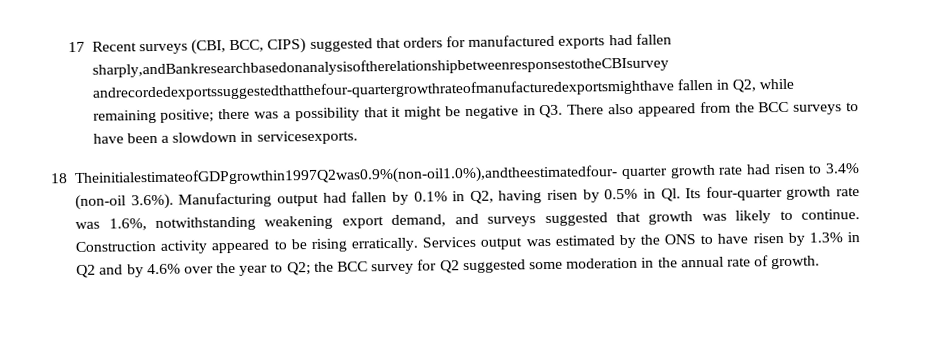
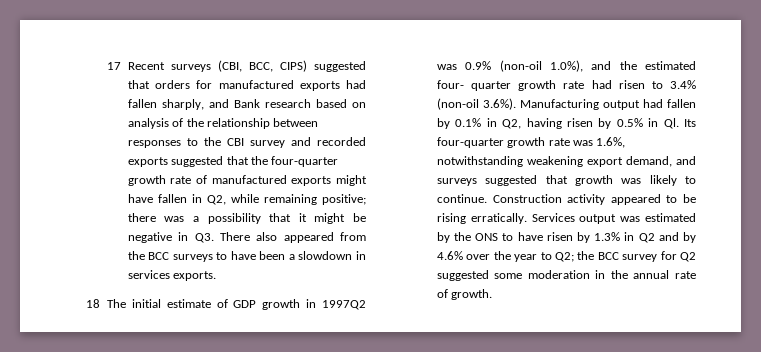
- 17 Recent surveys (CBI, BCC, CIPS) suggested that orders for manufactured exports had fallen sharply,andBankresearchbasedonanalysisoftherelationshipbetweenresponsestotheCBIsurvey andrecordedexportssuggestedthatthefour-quartergrowthrateofmanufacturedexportsmighthave fallen in Q2, while remaining positive; there was a possibility that it might be negative in Q3. There also appeared from the BCC surveys to have been a slowdown in servicesexports.
+ 17 Recent surveys (CBI, BCC, CIPS) suggested that orders for manufactured exports had fallen sharply, and Bank research based on analysis of the relationship between responses to the CBI survey and recorded exports suggested that the four-quarter growth rate of manufactured exports might have fallen in Q2, while remaining positive; there was a possibility that it might be negative in Q3. There also appeared from the BCC surveys to have been a slowdown in services exports.
- 18 TheinitialestimateofGDPgrowthin1997Q2was0.9%(non-oil1.0%),andtheestimatedfour- quarter growth rate had risen to 3.4% (non-oil 3.6%). Manufacturing output had fallen by 0.1% in Q2, having risen by 0.5% in Ql. Its four-quarter growth rate was 1.6%, notwithstanding weakening export demand, and surveys suggested that growth was likely to continue.
+ 18 The initial estimate of GDP growth in 1997Q2 was 0.9% (non-oil 1.0%), and the estimated four- quarter growth rate had risen to 3.4% (non-oil 3.6%). Manufacturing output had fallen by 0.1% in Q2, having risen by 0.5% in Ql. Its four-quarter growth rate was 1.6%, notwithstanding weakening export demand, and surveys suggested that growth was likely to continue.

